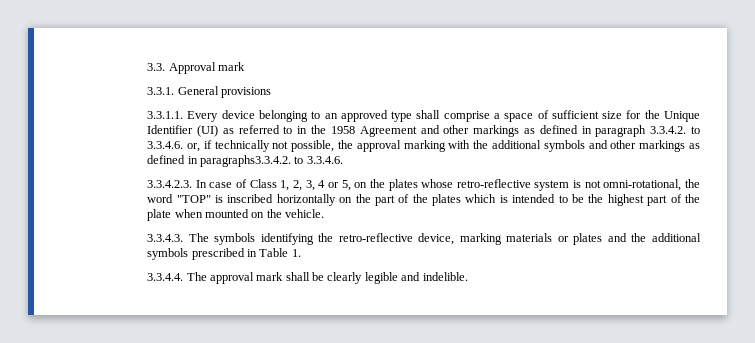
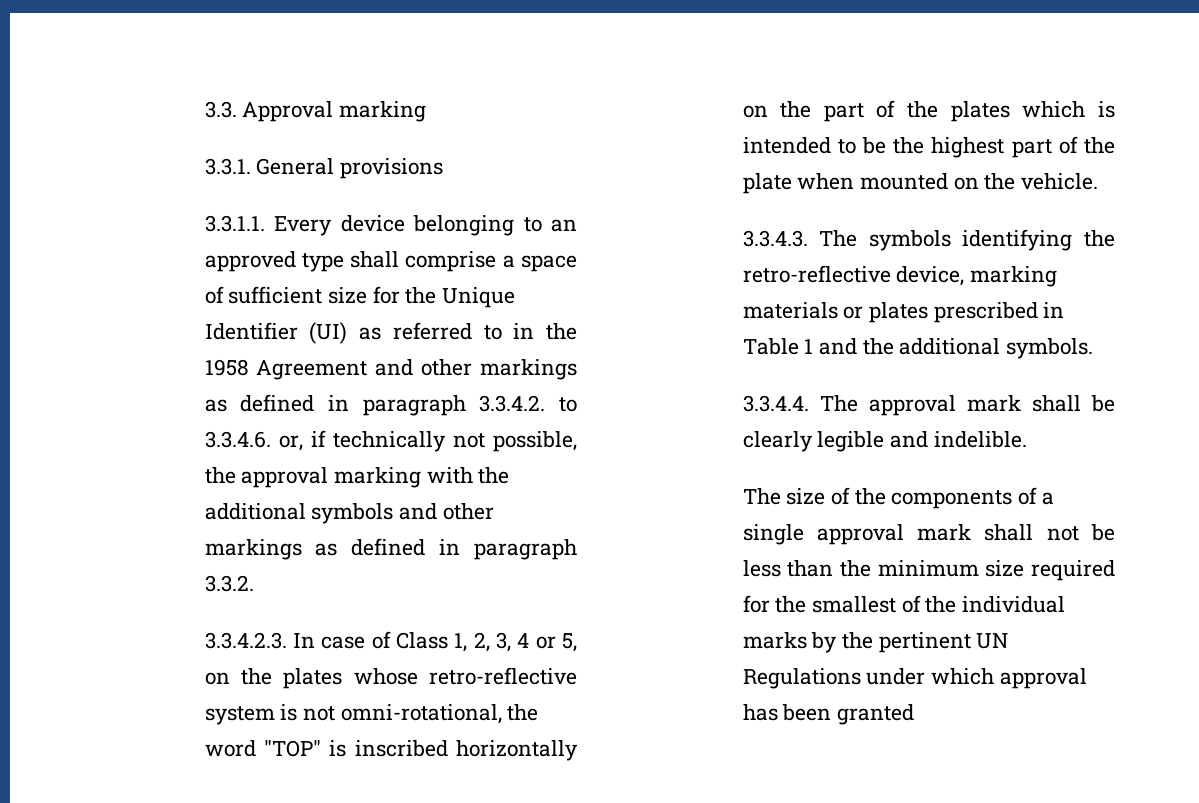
- 3.3. Approval mark
+ 3.3. Approval marking
- 3.3.1.1. Every device belonging to an approved type shall comprise a space of sufficient size for the Unique Identifier (UI) as referred to in the 1958 Agreement and other markings as defined in paragraph 3.3.4.2. to 3.3.4.6. or, if technically not possible, the approval marking with the additional symbols and other markings as defined in paragraphs3.3.4.2. to 3.3.4.6.
+ 3.3.1.1. Every device belonging to an approved type shall comprise a space of sufficient size for the Unique Identifier (UI) as referred to in the 1958 Agreement and other markings as defined in paragraph 3.3.4.2. to 3.3.4.6. or, if technically not possible, the approval marking with the additional symbols and other markings as defined in paragraph 3.3.2.
- 3.3.4.3. The symbols identifying the retro-reflective device, marking materials or plates and the additional symbols prescribed in Table 1.
+ 3.3.4.3. The symbols identifying the retro-reflective device, marking materials or plates prescribed in Table 1 and the additional symbols.
+ The size of the components of a single approval mark shall not be less than the minimum size required for the smallest of the individual marks by the pertinent UN Regulations under which approval has been granted

